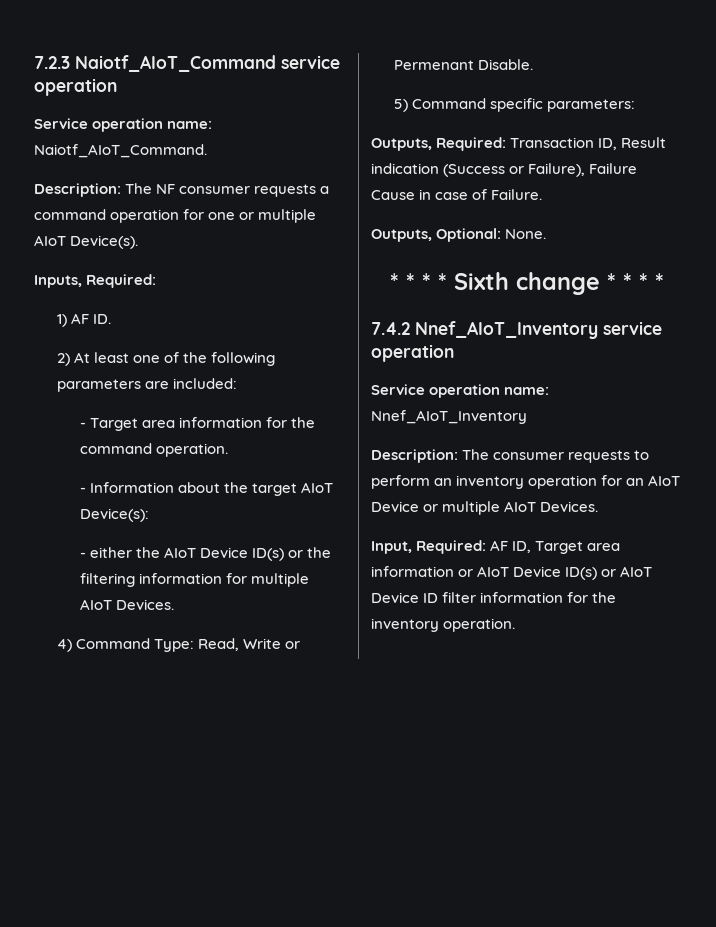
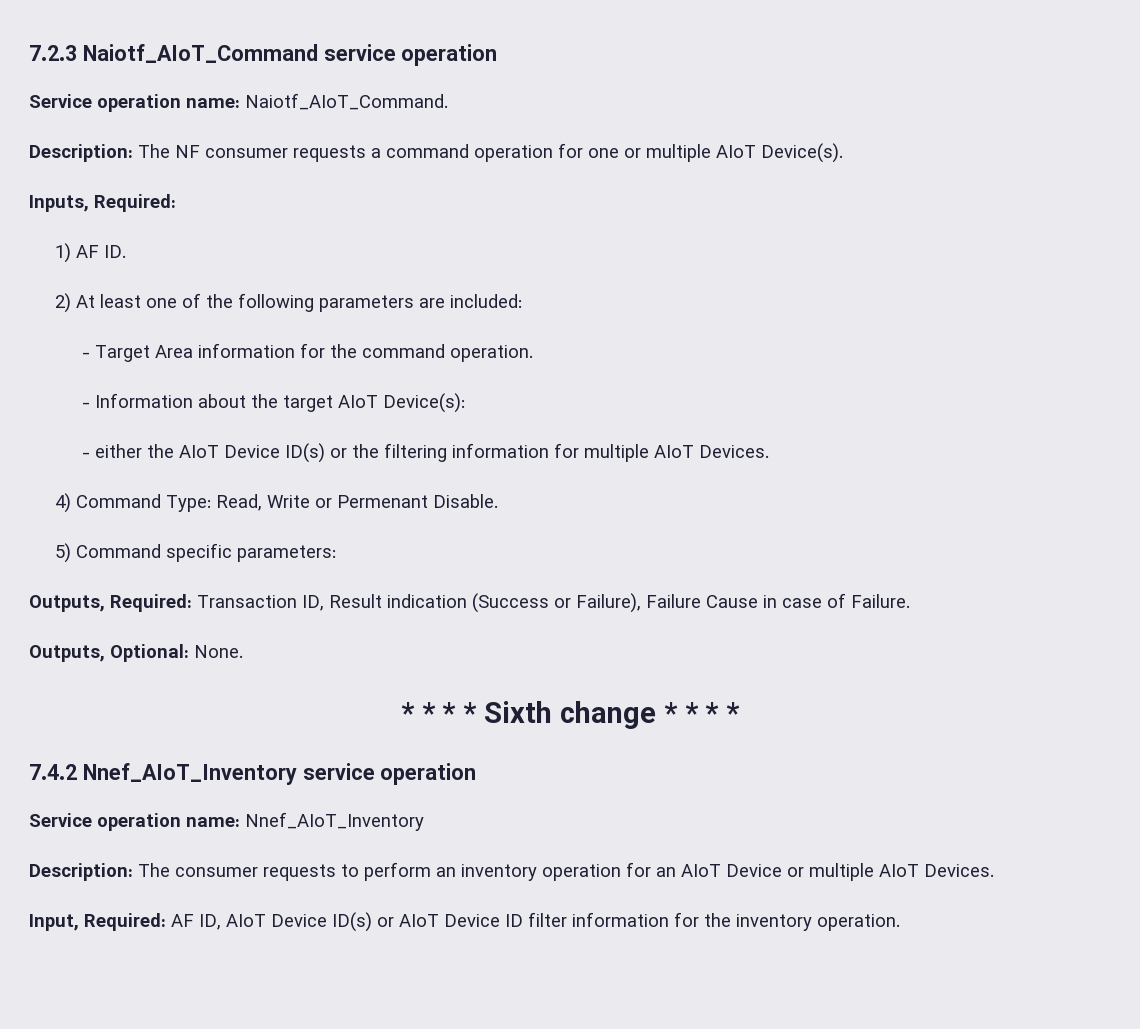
- - Target area information for the command operation.
+ - Target Area information for the command operation.
- Input, Required: AF ID, Target area information or AIoT Device ID(s) or AIoT Device ID filter information for the inventory operation.
+ Input, Required: AF ID, AIoT Device ID(s) or AIoT Device ID filter information for the inventory operation.

